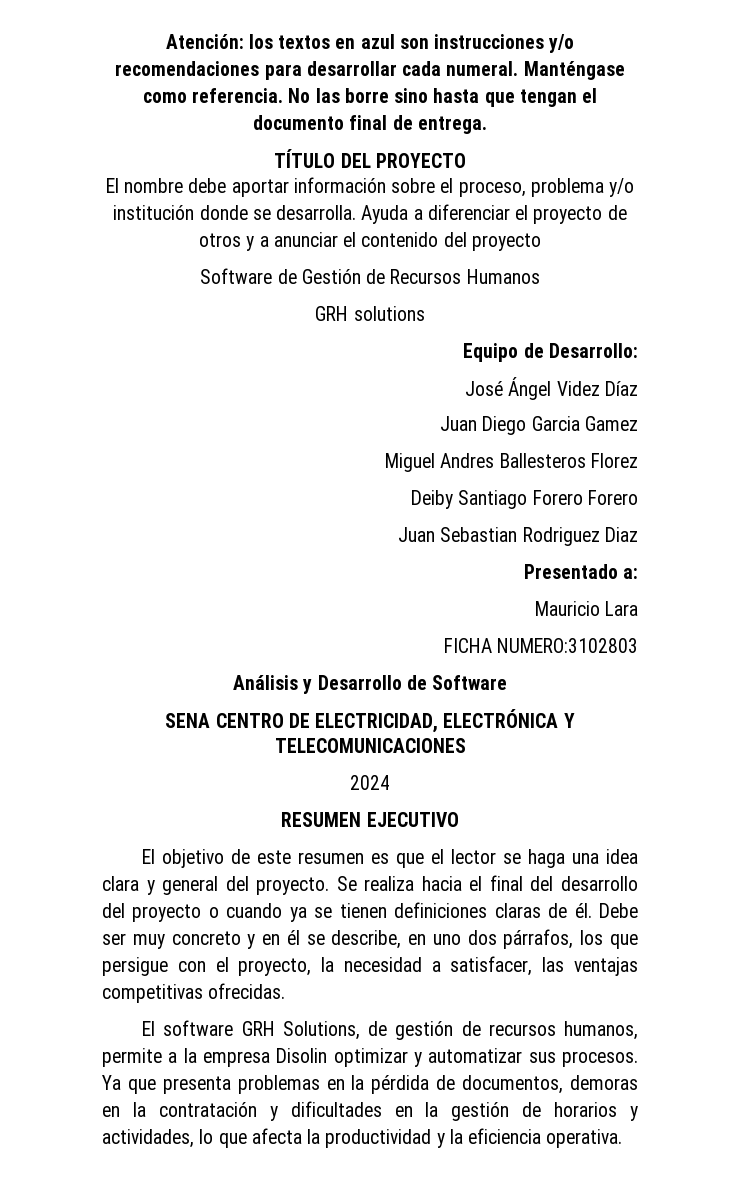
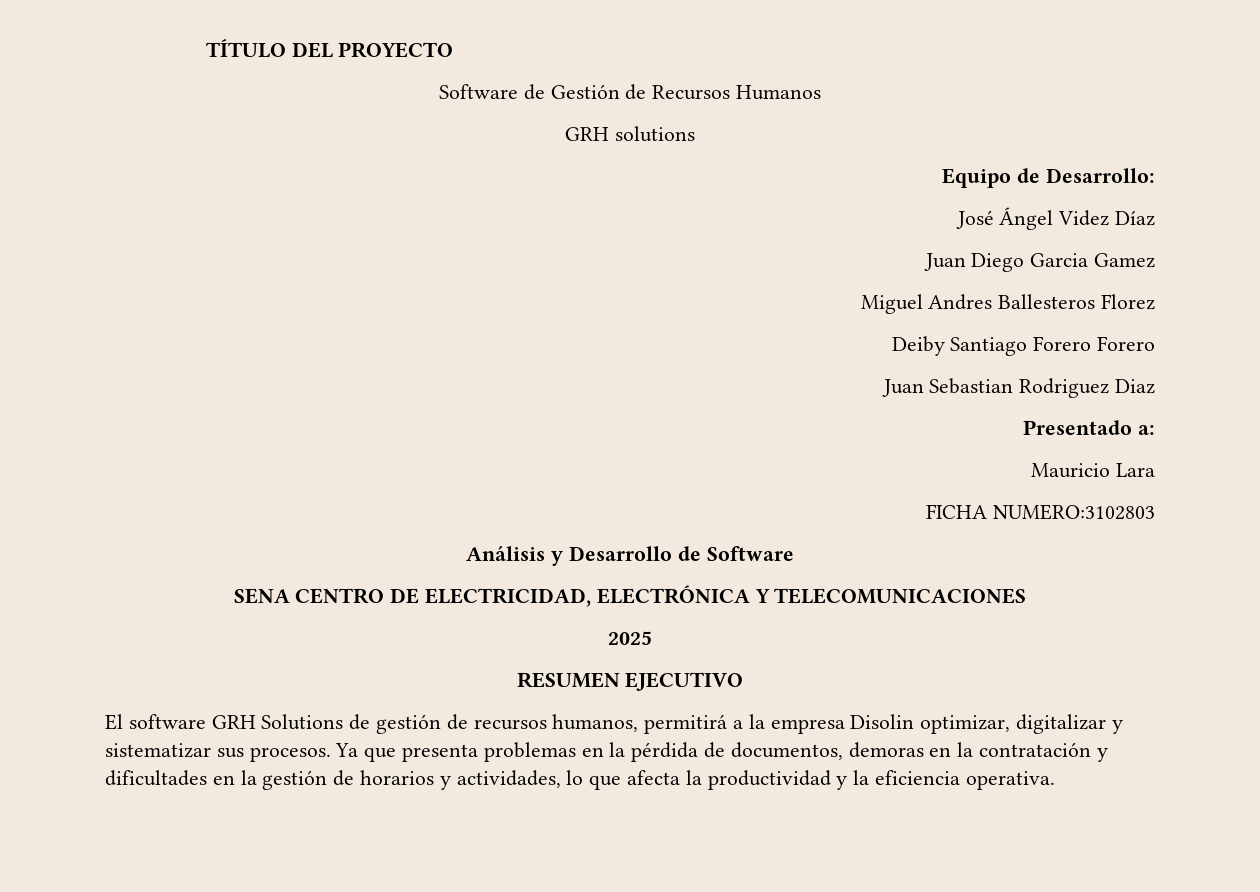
- Atención: los textos en azul son instrucciones y/o recomendaciones para desarrollar cada numeral. Manténgase como referencia. No las borre sino hasta que tengan el documento final de entrega.
  TÍTULO DEL PROYECTO
- El nombre debe aportar información sobre el proceso, problema y/o institución donde se desarrolla. Ayuda a diferenciar el proyecto de otros y a anunciar el contenido del proyecto
- 2024
+ 2025
- El objetivo de este resumen es que el lector se haga una idea clara y general del proyecto. Se realiza hacia el final del desarrollo del proyecto o cuando ya se tienen definiciones claras de él. Debe ser muy concreto y en él se describe, en uno dos párrafos, los que persigue con el proyecto, la necesidad a satisfacer, las ventajas competitivas ofrecidas.
- El software GRH Solutions, de gestión de recursos humanos, permite a la empresa Disolin optimizar y automatizar sus procesos.
+ El software GRH Solutions de gestión de recursos humanos, permitirá a la empresa Disolin optimizar, digitalizar y sistematizar sus procesos.

